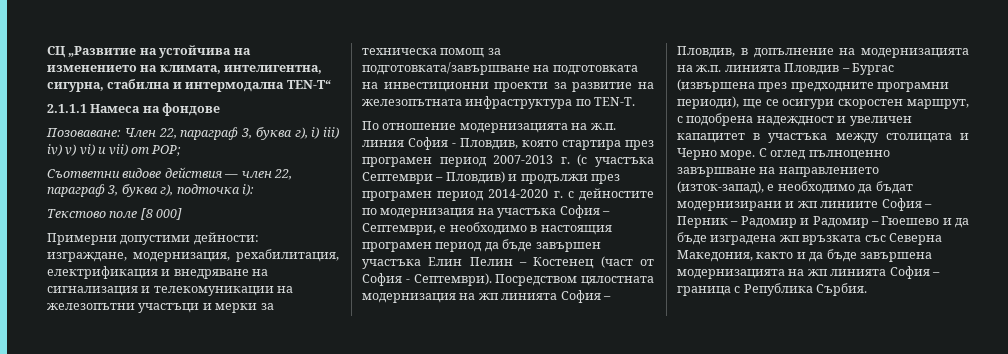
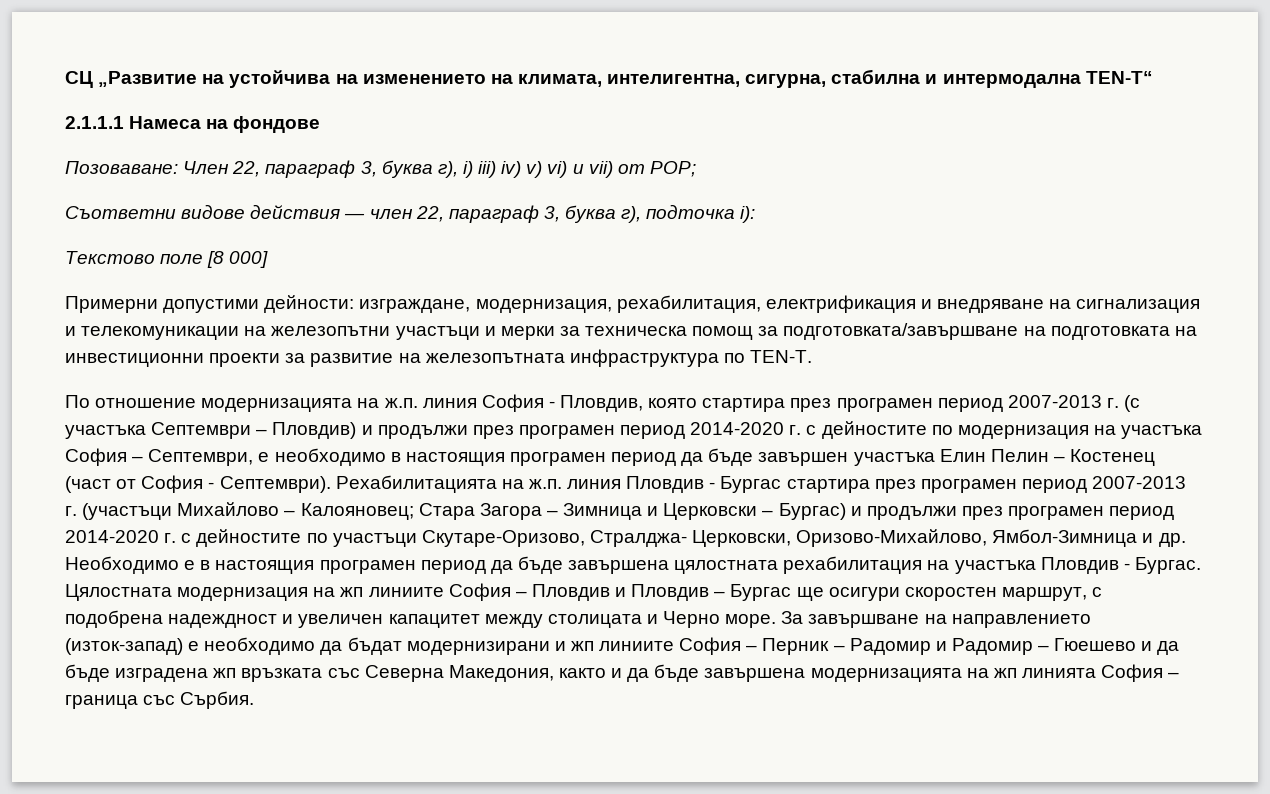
- Посредством цялостната модернизация на жп линията София – Пловдив, в допълнение на модернизацията на ж.п. линията Пловдив – Бургас (извършена през предходните програмни периоди), ще се осигури скоростен маршрут, с подобрена надеждност и увеличен капацитет в участъка между столицата и Черно море.
+ Рехабилитацията на ж.п. линия Пловдив - Бургас стартира през програмен период 2007-2013 г. (участъци Михайлово – Калояновец; Стара Загора – Зимница и Церковски – Бургас) и продължи през програмен период 2014-2020 г. с дейностите по участъци Скутаре-Оризово, Стралджа- Церковски, Оризово-Михайлово, Ямбол-Зимница и др. Необходимо е в настоящия програмен период да бъде завършена цялостната рехабилитация на участъка Пловдив - Бургас. Цялостната модернизация на жп линиите София – Пловдив и Пловдив – Бургас ще осигури скоростен маршрут, с подобрена надеждност и увеличен капацитет между столицата и Черно море.
- С оглед пълноценно завършване на направлението (изток-запад), е необходимо да бъдат модернизирани и жп линиите София – Перник – Радомир и Радомир – Гюешево и да бъде изградена жп връзката със Северна Македония, както и да бъде завършена модернизацията на жп линията София – граница с Република Сърбия.
+ За завършване на направлението (изток-запад) е необходимо да бъдат модернизирани и жп линиите София – Перник – Радомир и Радомир – Гюешево и да бъде изградена жп връзката със Северна Македония, както и да бъде завършена модернизацията на жп линията София – граница със Сърбия.

